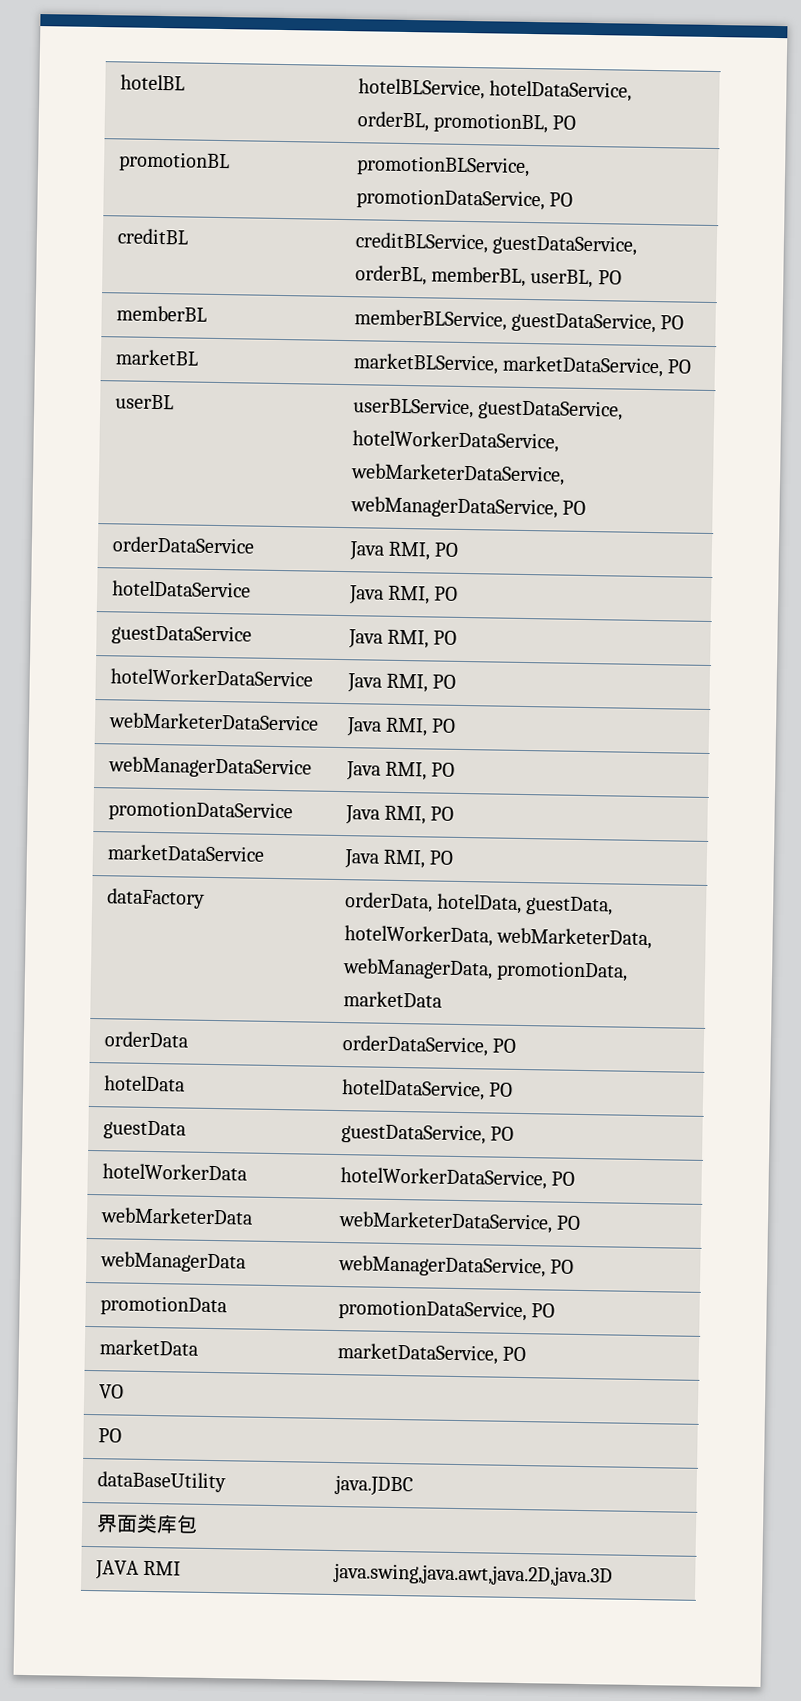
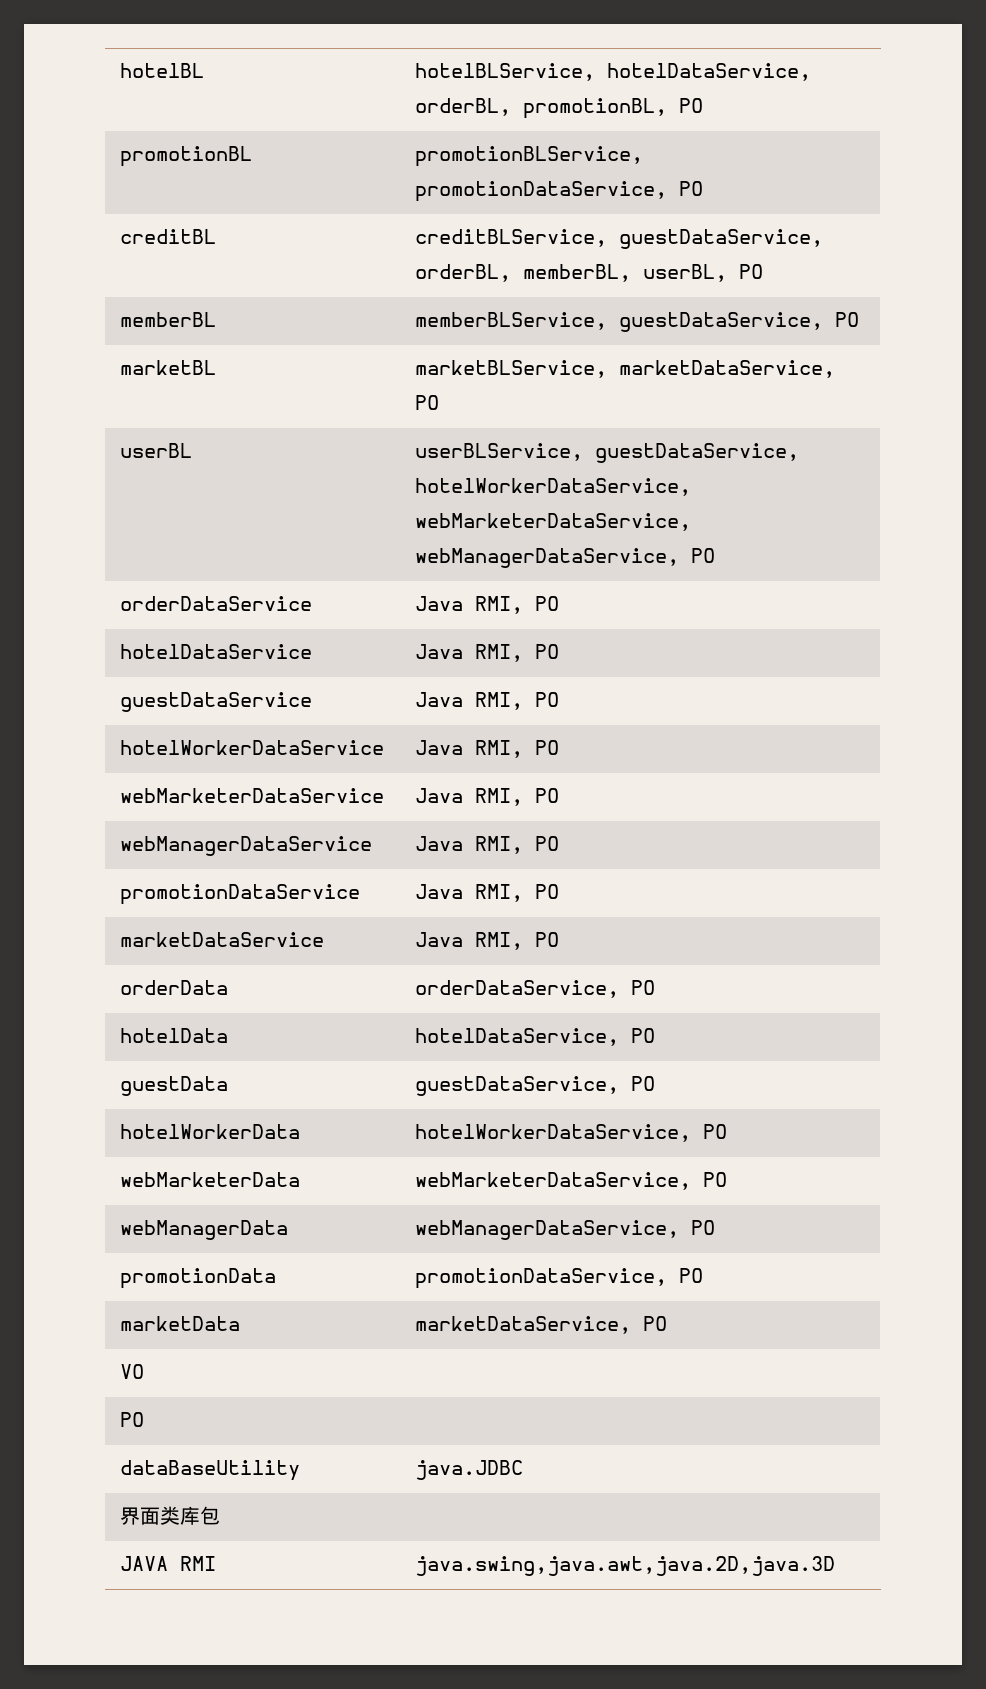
- dataFactory | orderData, hotelData, guestData, hotelWorkerData, webMarketerData, webManagerData, promotionData, marketData

